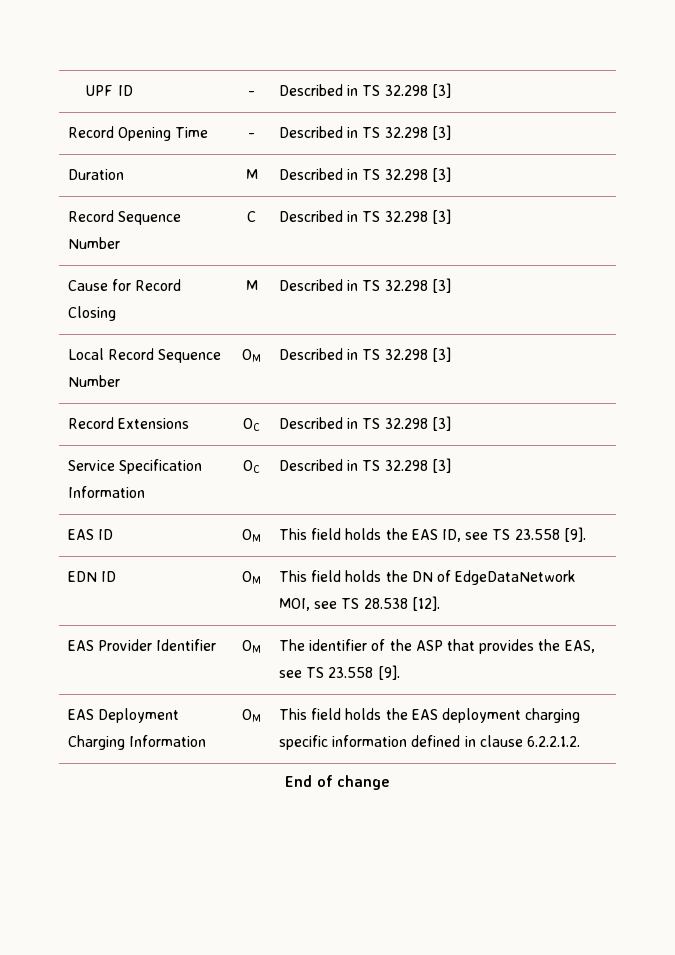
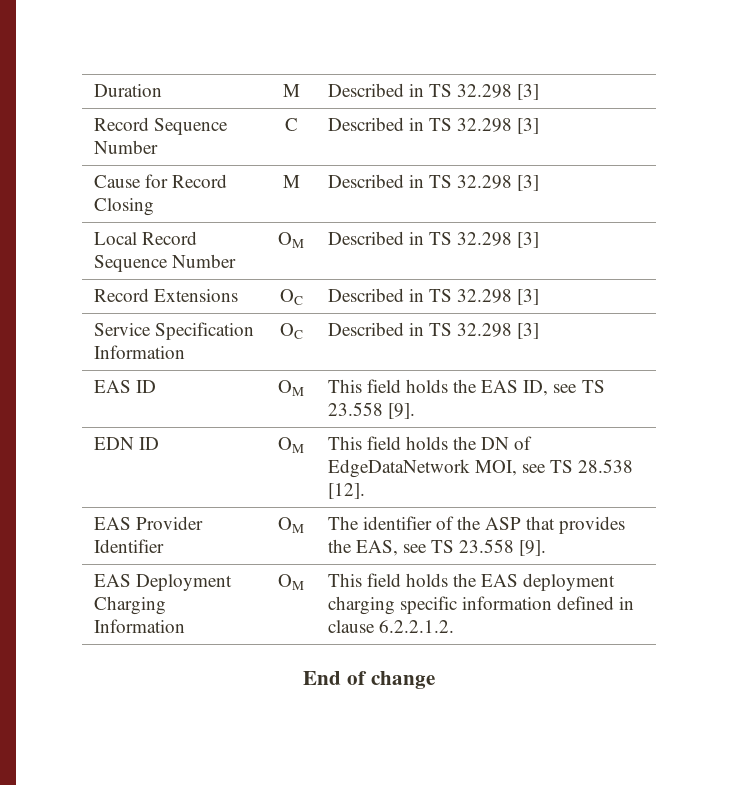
- UPF ID | - | Described in TS 32.298 [3]
- Record Opening Time | - | Described in TS 32.298 [3]

